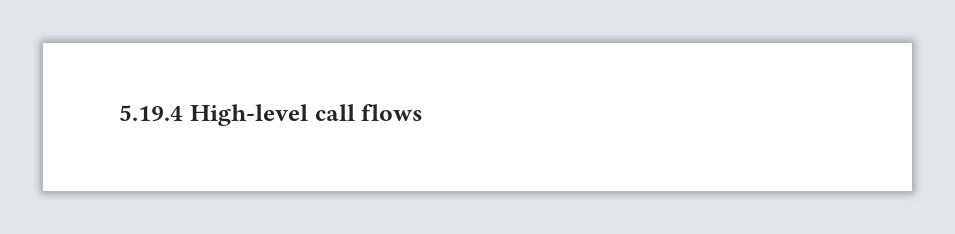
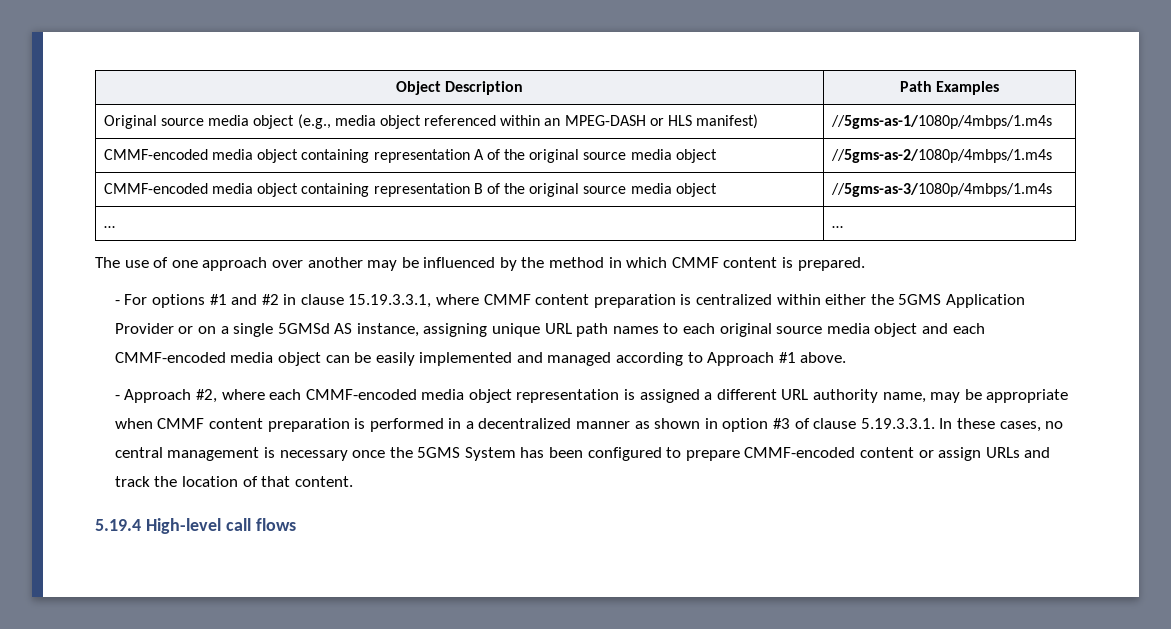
+ Object Description | Path Examples
+ Original source media object (e.g., media object referenced within an MPEG-DASH or HLS manifest) | //5gms-as-1/1080p/4mbps/1.m4s
+ CMMF-encoded media object containing representation A of the original source media object | //5gms-as-2/1080p/4mbps/1.m4s
+ CMMF-encoded media object containing representation B of the original source media object | //5gms-as-3/1080p/4mbps/1.m4s
+ … | …
+ The use of one approach over another may be influenced by the method in which CMMF content is prepared.
+ - For options #1 and #2 in clause 15.19.3.3.1, where CMMF content preparation is centralized within either the 5GMS Application Provider or on a single 5GMSd AS instance, assigning unique URL path names to each original source media object and each CMMF-encoded media object can be easily implemented and managed according to Approach #1 above.
+ - Approach #2, where each CMMF-encoded media object representation is assigned a different URL authority name, may be appropriate when CMMF content preparation is performed in a decentralized manner as shown in option #3 of clause 5.19.3.3.1. In these cases, no central management is necessary once the 5GMS System has been configured to prepare CMMF-encoded content or assign URLs and track the location of that content.

